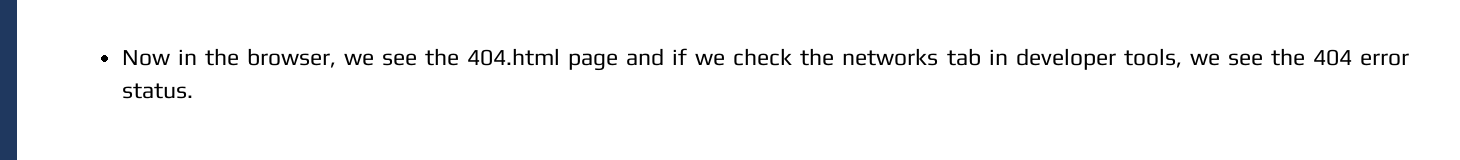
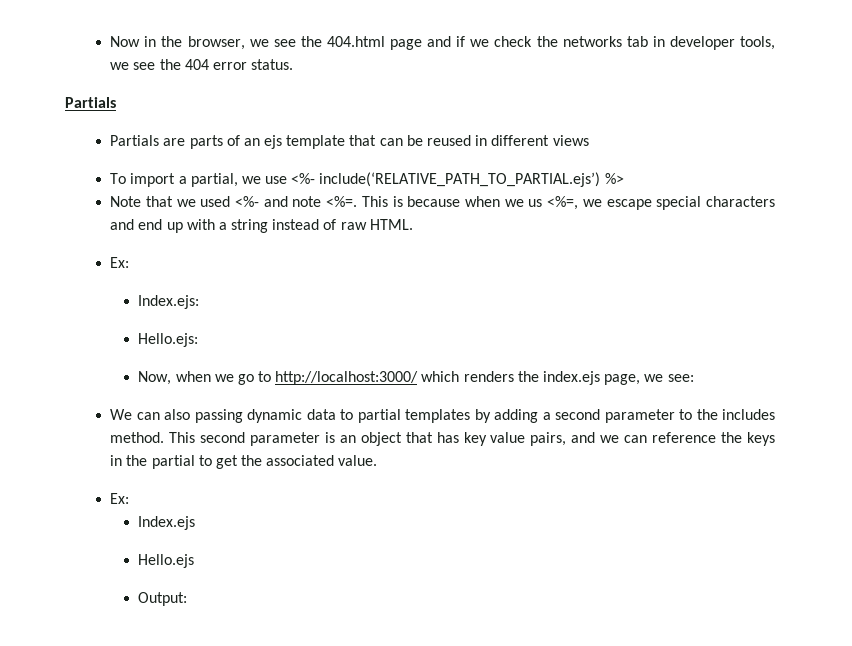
  Now in the browser, we see the 404.html page and if we check the networks tab in developer tools, we see the 404 error status.
+ Partials
+ Partials are parts of an ejs template that can be reused in different views
+ To import a partial, we use <%- include(‘RELATIVE_PATH_TO_PARTIAL.ejs’) %>
+ Note that we used <%- and note <%=. This is because when we us <%=, we escape special characters and end up with a string instead of raw HTML.
+ Ex:
+ Index.ejs:
+ Hello.ejs:
+ Now, when we go to http://localhost:3000/ which renders the index.ejs page, we see:
+ We can also passing dynamic data to partial templates by adding a second parameter to the includes method. This second parameter is an object that has key value pairs, and we can reference the keys in the partial to get the associated value.
+ Ex:
+ Index.ejs
+ Hello.ejs
+ Output:

